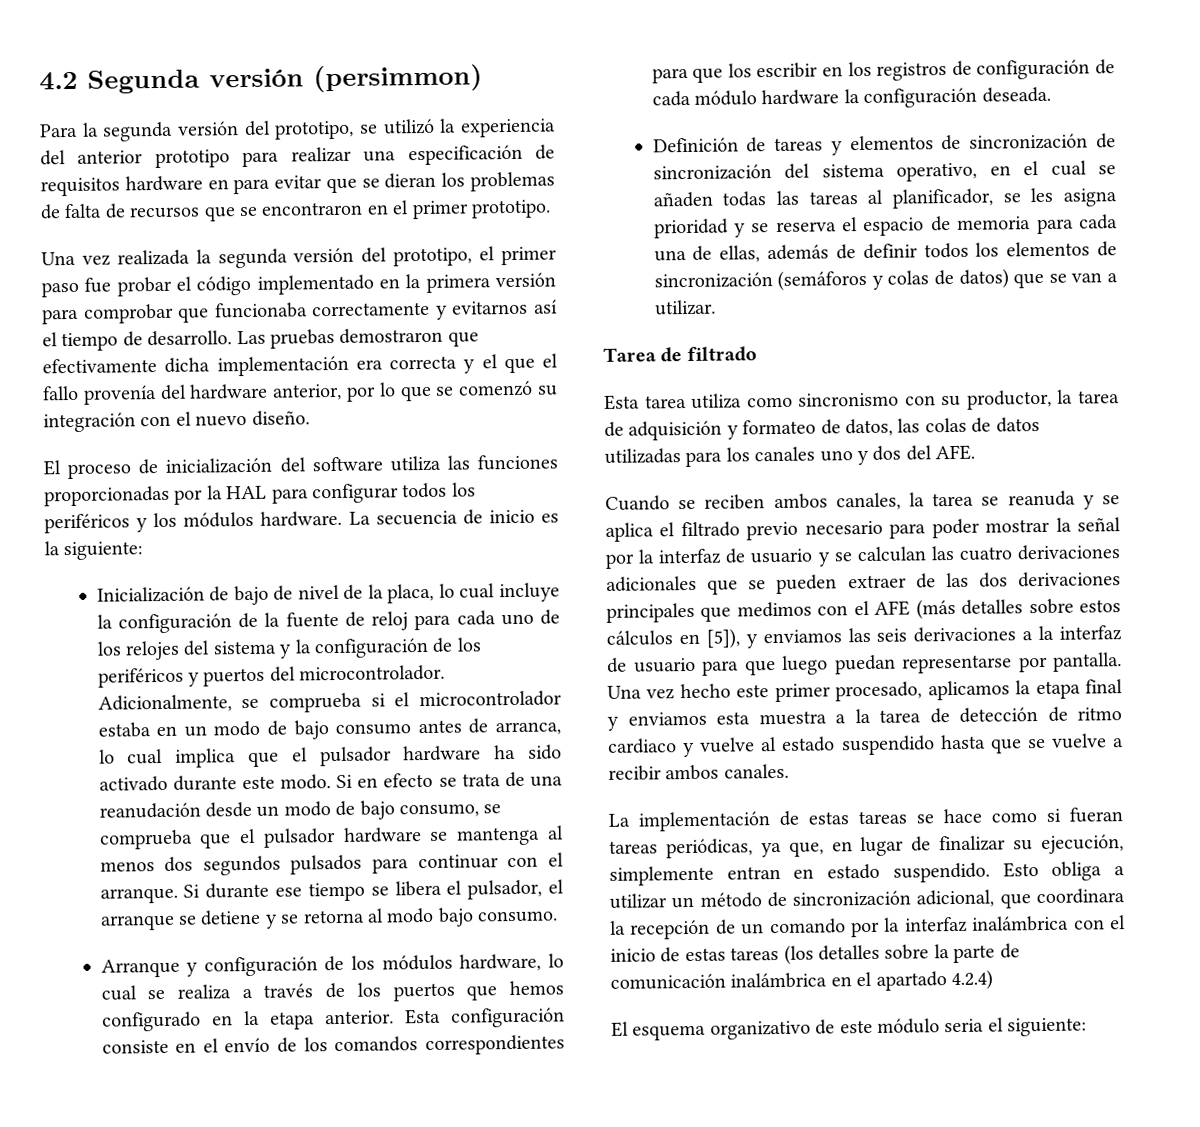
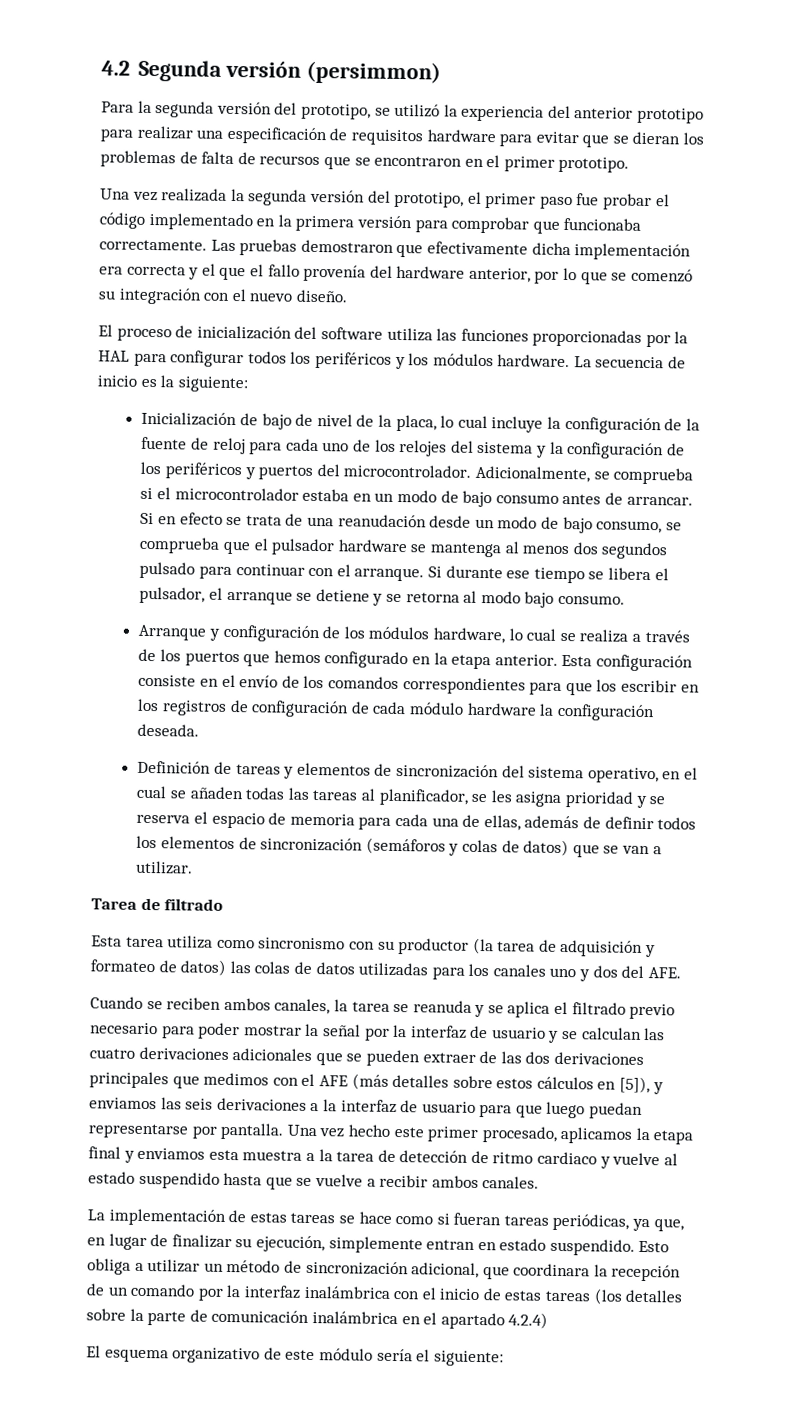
- Para la segunda versión del prototipo, se utilizó la experiencia del anterior prototipo para realizar una especificación de requisitos hardware en para evitar que se dieran los problemas de falta de recursos que se encontraron en el primer prototipo.
+ Para la segunda versión del prototipo, se utilizó la experiencia del anterior prototipo para realizar una especificación de requisitos hardware para evitar que se dieran los problemas de falta de recursos que se encontraron en el primer prototipo.
- Una vez realizada la segunda versión del prototipo, el primer paso fue probar el código implementado en la primera versión para comprobar que funcionaba correctamente y evitarnos así el tiempo de desarrollo.
+ Una vez realizada la segunda versión del prototipo, el primer paso fue probar el código implementado en la primera versión para comprobar que funcionaba correctamente.
- Adicionalmente, se comprueba si el microcontrolador estaba en un modo de bajo consumo antes de arranca, lo cual implica que el pulsador hardware ha sido activado durante este modo.
+ Adicionalmente, se comprueba si el microcontrolador estaba en un modo de bajo consumo antes de arrancar.
- Si en efecto se trata de una reanudación desde un modo de bajo consumo, se comprueba que el pulsador hardware se mantenga al menos dos segundos pulsados para continuar con el arranque.
+ Si en efecto se trata de una reanudación desde un modo de bajo consumo, se comprueba que el pulsador hardware se mantenga al menos dos segundos pulsado para continuar con el arranque.
- Definición de tareas y elementos de sincronización de sincronización del sistema operativo, en el cual se añaden todas las tareas al planificador, se les asigna prioridad y se reserva el espacio de memoria para cada una de ellas, además de definir todos los elementos de sincronización (semáforos y colas de datos) que se van a utilizar.
+ Definición de tareas y elementos de sincronización del sistema operativo, en el cual se añaden todas las tareas al planificador, se les asigna prioridad y se reserva el espacio de memoria para cada una de ellas, además de definir todos los elementos de sincronización (semáforos y colas de datos) que se van a utilizar.
- Esta tarea utiliza como sincronismo con su productor, la tarea de adquisición y formateo de datos, las colas de datos utilizadas para los canales uno y dos del AFE.
+ Esta tarea utiliza como sincronismo con su productor (la tarea de adquisición y formateo de datos) las colas de datos utilizadas para los canales uno y dos del AFE.
- El esquema organizativo de este módulo seria el siguiente:
+ El esquema organizativo de este módulo sería el siguiente:

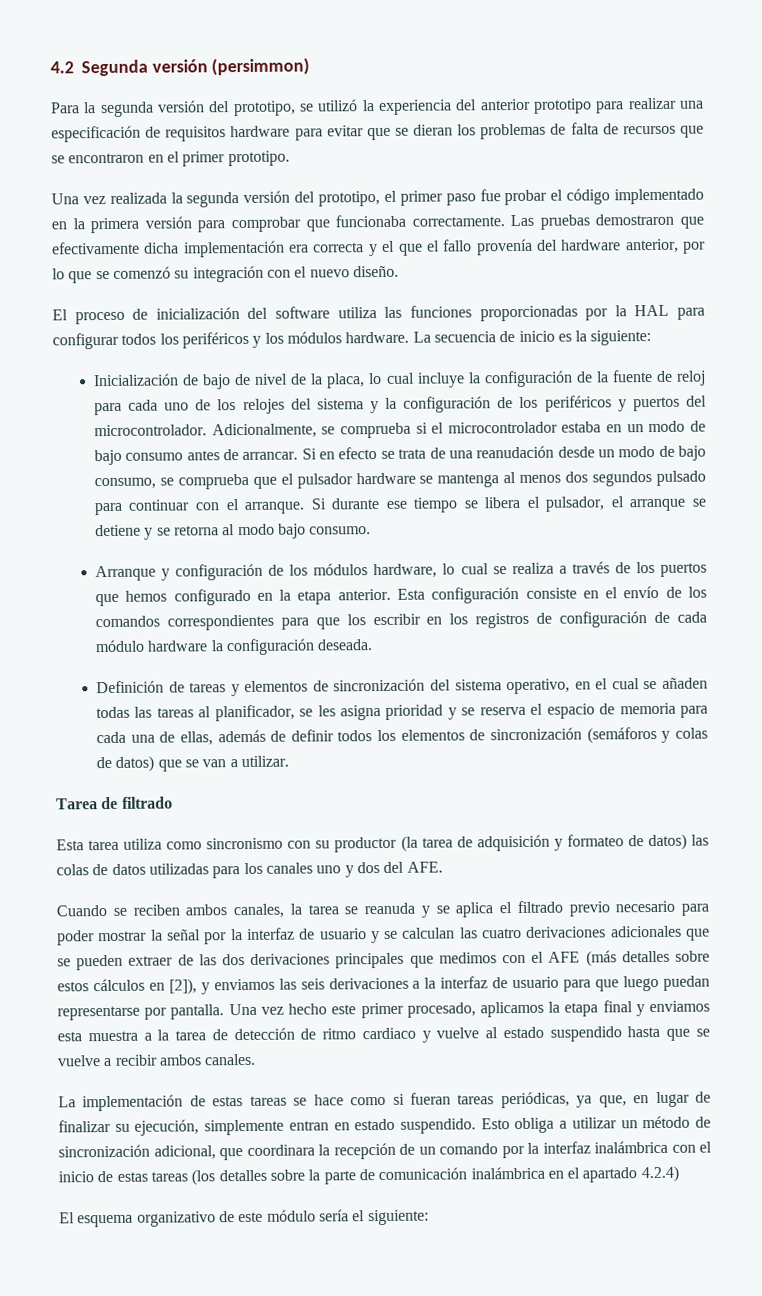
- Cuando se reciben ambos canales, la tarea se reanuda y se aplica el filtrado previo necesario para poder mostrar la señal por la interfaz de usuario y se calculan las cuatro derivaciones adicionales que se pueden extraer de las dos derivaciones principales que medimos con el AFE (más detalles sobre estos cálculos en [5]), y enviamos las seis derivaciones a la interfaz de usuario para que luego puedan representarse por pantalla.
+ Cuando se reciben ambos canales, la tarea se reanuda y se aplica el filtrado previo necesario para poder mostrar la señal por la interfaz de usuario y se calculan las cuatro derivaciones adicionales que se pueden extraer de las dos derivaciones principales que medimos con el AFE (más detalles sobre estos cálculos en [2]), y enviamos las seis derivaciones a la interfaz de usuario para que luego puedan representarse por pantalla.

